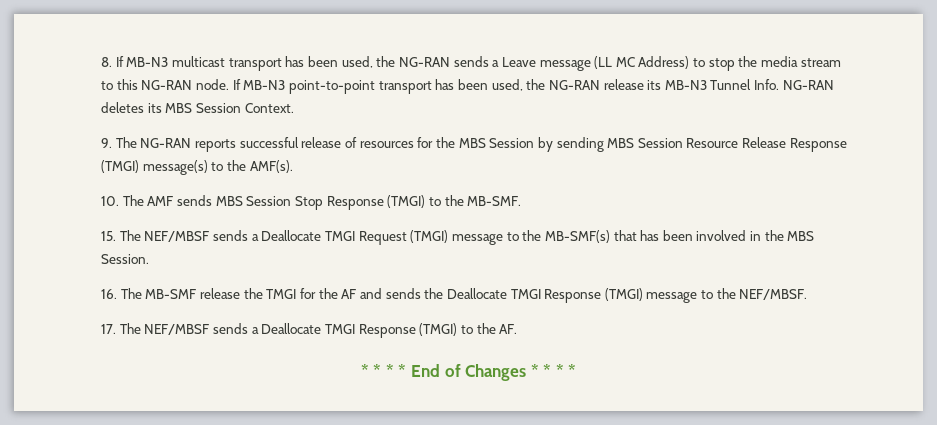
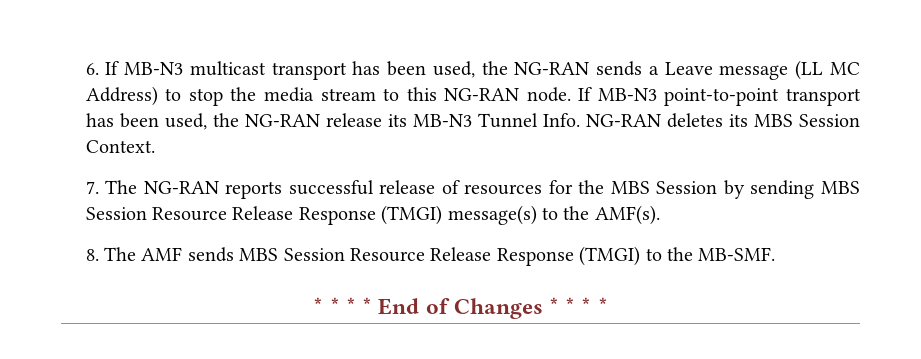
- 8. If MB-N3 multicast transport has been used, the NG-RAN sends a Leave message (LL MC Address) to stop the media stream to this NG-RAN node.
+ 6. If MB-N3 multicast transport has been used, the NG-RAN sends a Leave message (LL MC Address) to stop the media stream to this NG-RAN node.
- 9. The NG-RAN reports successful release of resources for the MBS Session by sending MBS Session Resource Release Response (TMGI) message(s) to the AMF(s).
+ 7. The NG-RAN reports successful release of resources for the MBS Session by sending MBS Session Resource Release Response (TMGI) message(s) to the AMF(s).
- 10. The AMF sends MBS Session Stop Response (TMGI) to the MB-SMF.
+ 8. The AMF sends MBS Session Resource Release Response (TMGI) to the MB-SMF.
- 15. The NEF/MBSF sends a Deallocate TMGI Request (TMGI) message to the MB-SMF(s) that has been involved in the MBS Session.
- 16. The MB-SMF release the TMGI for the AF and sends the Deallocate TMGI Response (TMGI) message to the NEF/MBSF.
- 17. The NEF/MBSF sends a Deallocate TMGI Response (TMGI) to the AF.

